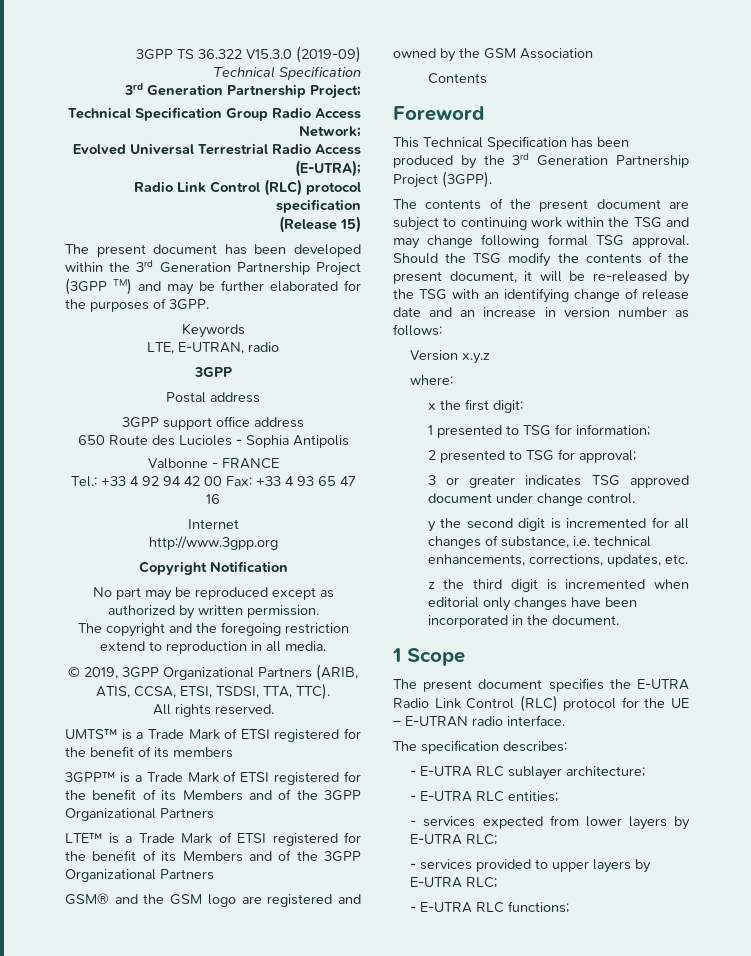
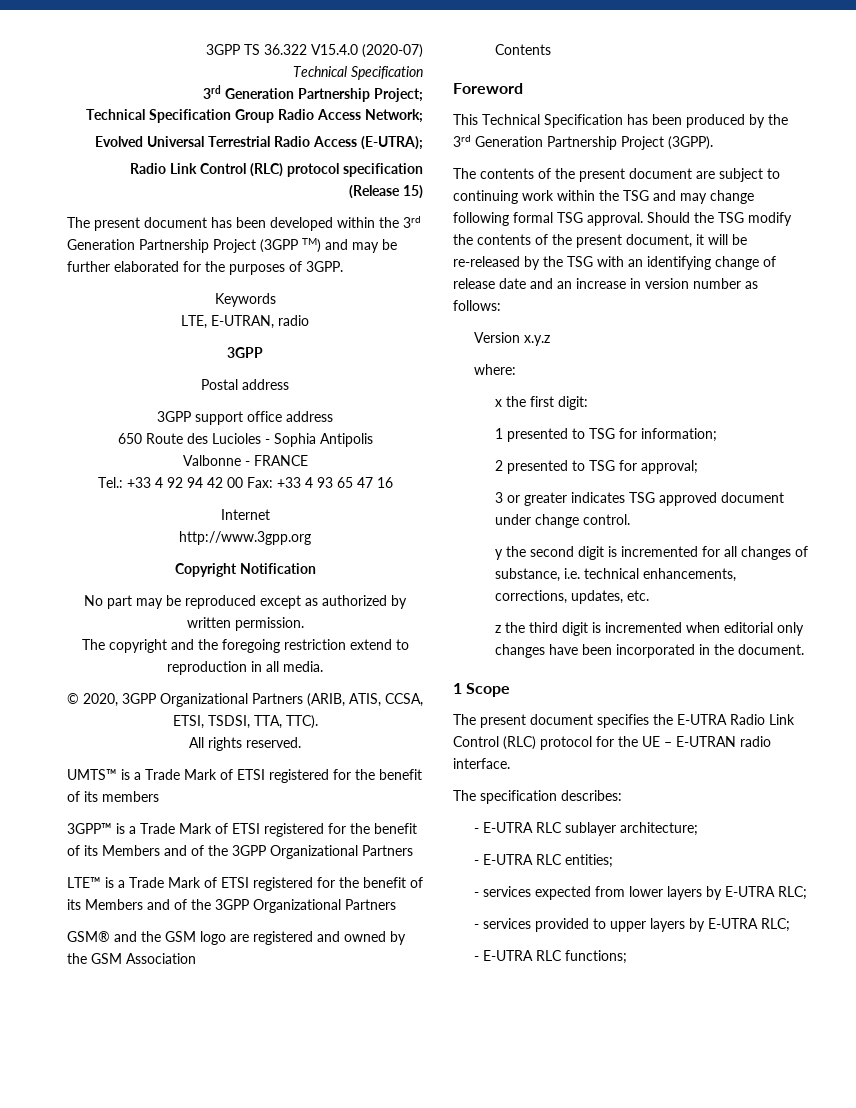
- 3GPP TS 36.322 V15.3.0 (2019-09)
+ 3GPP TS 36.322 V15.4.0 (2020-07)
- © 2019, 3GPP Organizational Partners (ARIB, ATIS, CCSA, ETSI, TSDSI, TTA, TTC).
+ © 2020, 3GPP Organizational Partners (ARIB, ATIS, CCSA, ETSI, TSDSI, TTA, TTC).

